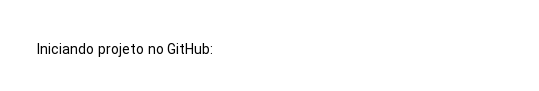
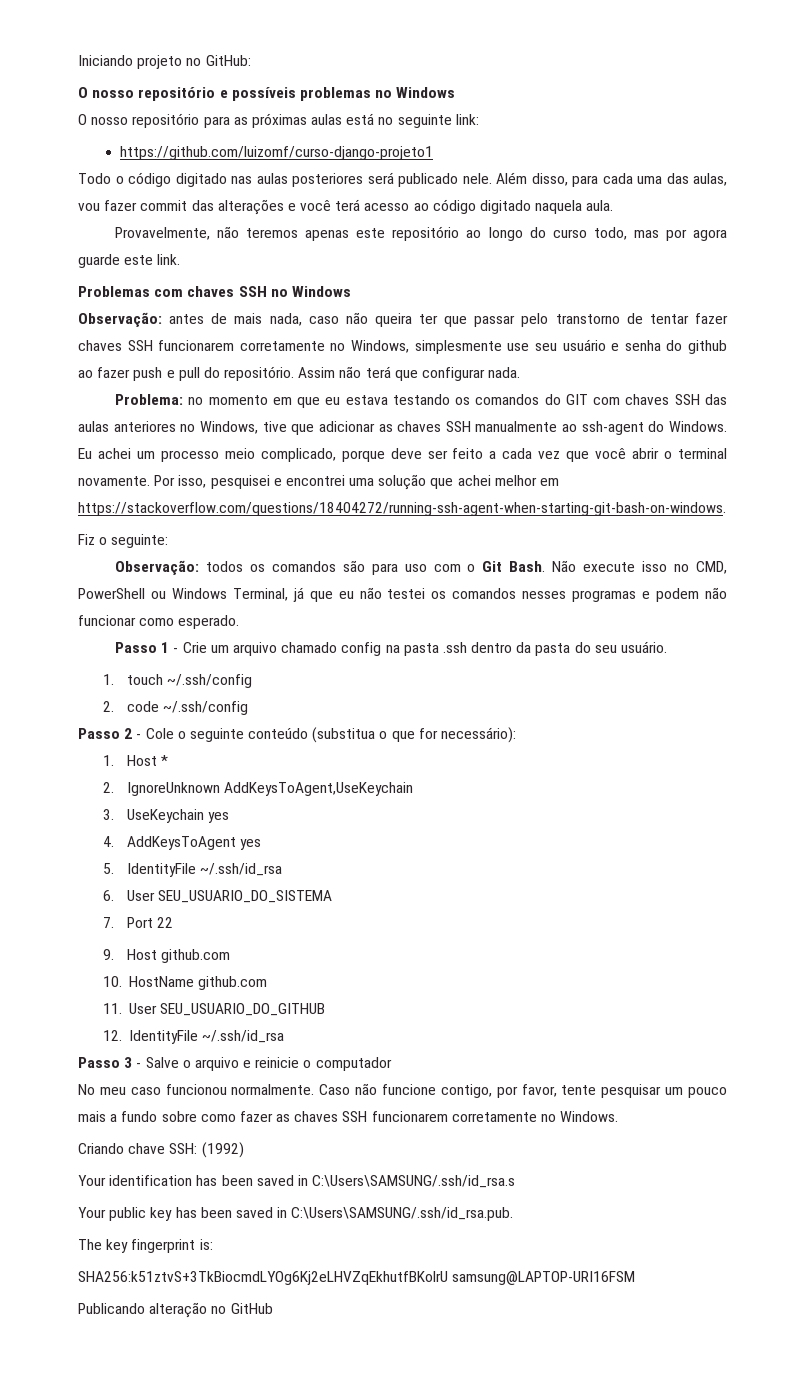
+ O nosso repositório e possíveis problemas no Windows
+ O nosso repositório para as próximas aulas está no seguinte link:
+ https://github.com/luizomf/curso-django-projeto1
+ Todo o código digitado nas aulas posteriores será publicado nele. Além disso, para cada uma das aulas, vou fazer commit das alterações e você terá acesso ao código digitado naquela aula.
+ Provavelmente, não teremos apenas este repositório ao longo do curso todo, mas por agora guarde este link.
+ Problemas com chaves SSH no Windows
+ Observação: antes de mais nada, caso não queira ter que passar pelo transtorno de tentar fazer chaves SSH funcionarem corretamente no Windows, simplesmente use seu usuário e senha do github ao fazer push e pull do repositório. Assim não terá que configurar nada.
+ Problema: no momento em que eu estava testando os comandos do GIT com chaves SSH das aulas anteriores no Windows, tive que adicionar as chaves SSH manualmente ao ssh-agent do Windows. Eu achei um processo meio complicado, porque deve ser feito a cada vez que você abrir o terminal novamente. Por isso, pesquisei e encontrei uma solução que achei melhor em https://stackoverflow.com/questions/18404272/running-ssh-agent-when-starting-git-bash-on-windows.
+ Fiz o seguinte:
+ Observação: todos os comandos são para uso com o Git Bash. Não execute isso no CMD, PowerShell ou Windows Terminal, já que eu não testei os comandos nesses programas e podem não funcionar como esperado.
+ Passo 1 - Crie um arquivo chamado config na pasta .ssh dentro da pasta do seu usuário.
+ 1. touch ~/.ssh/config
+ 2. code ~/.ssh/config
+ Passo 2 - Cole o seguinte conteúdo (substitua o que for necessário):
+ 1. Host *
+ 2. IgnoreUnknown AddKeysToAgent,UseKeychain
+ 3. UseKeychain yes
+ 4. AddKeysToAgent yes
+ 5. IdentityFile ~/.ssh/id_rsa
+ 6. User SEU_USUARIO_DO_SISTEMA
+ 7. Port 22
+ 9. Host github.com
+ 10. HostName github.com
+ 11. User SEU_USUARIO_DO_GITHUB
+ 12. IdentityFile ~/.ssh/id_rsa
+ Passo 3 - Salve o arquivo e reinicie o computador
+ No meu caso funcionou normalmente. Caso não funcione contigo, por favor, tente pesquisar um pouco mais a fundo sobre como fazer as chaves SSH funcionarem corretamente no Windows.
+ Criando chave SSH: (1992)
+ Your identification has been saved in C:\Users\SAMSUNG/.ssh/id_rsa.s
+ Your public key has been saved in C:\Users\SAMSUNG/.ssh/id_rsa.pub.
+ The key fingerprint is:
+ SHA256:k51ztvS+3TkBiocmdLYOg6Kj2eLHVZqEkhutfBKolrU samsung@LAPTOP-URI16FSM
+ Publicando alteração no GitHub

